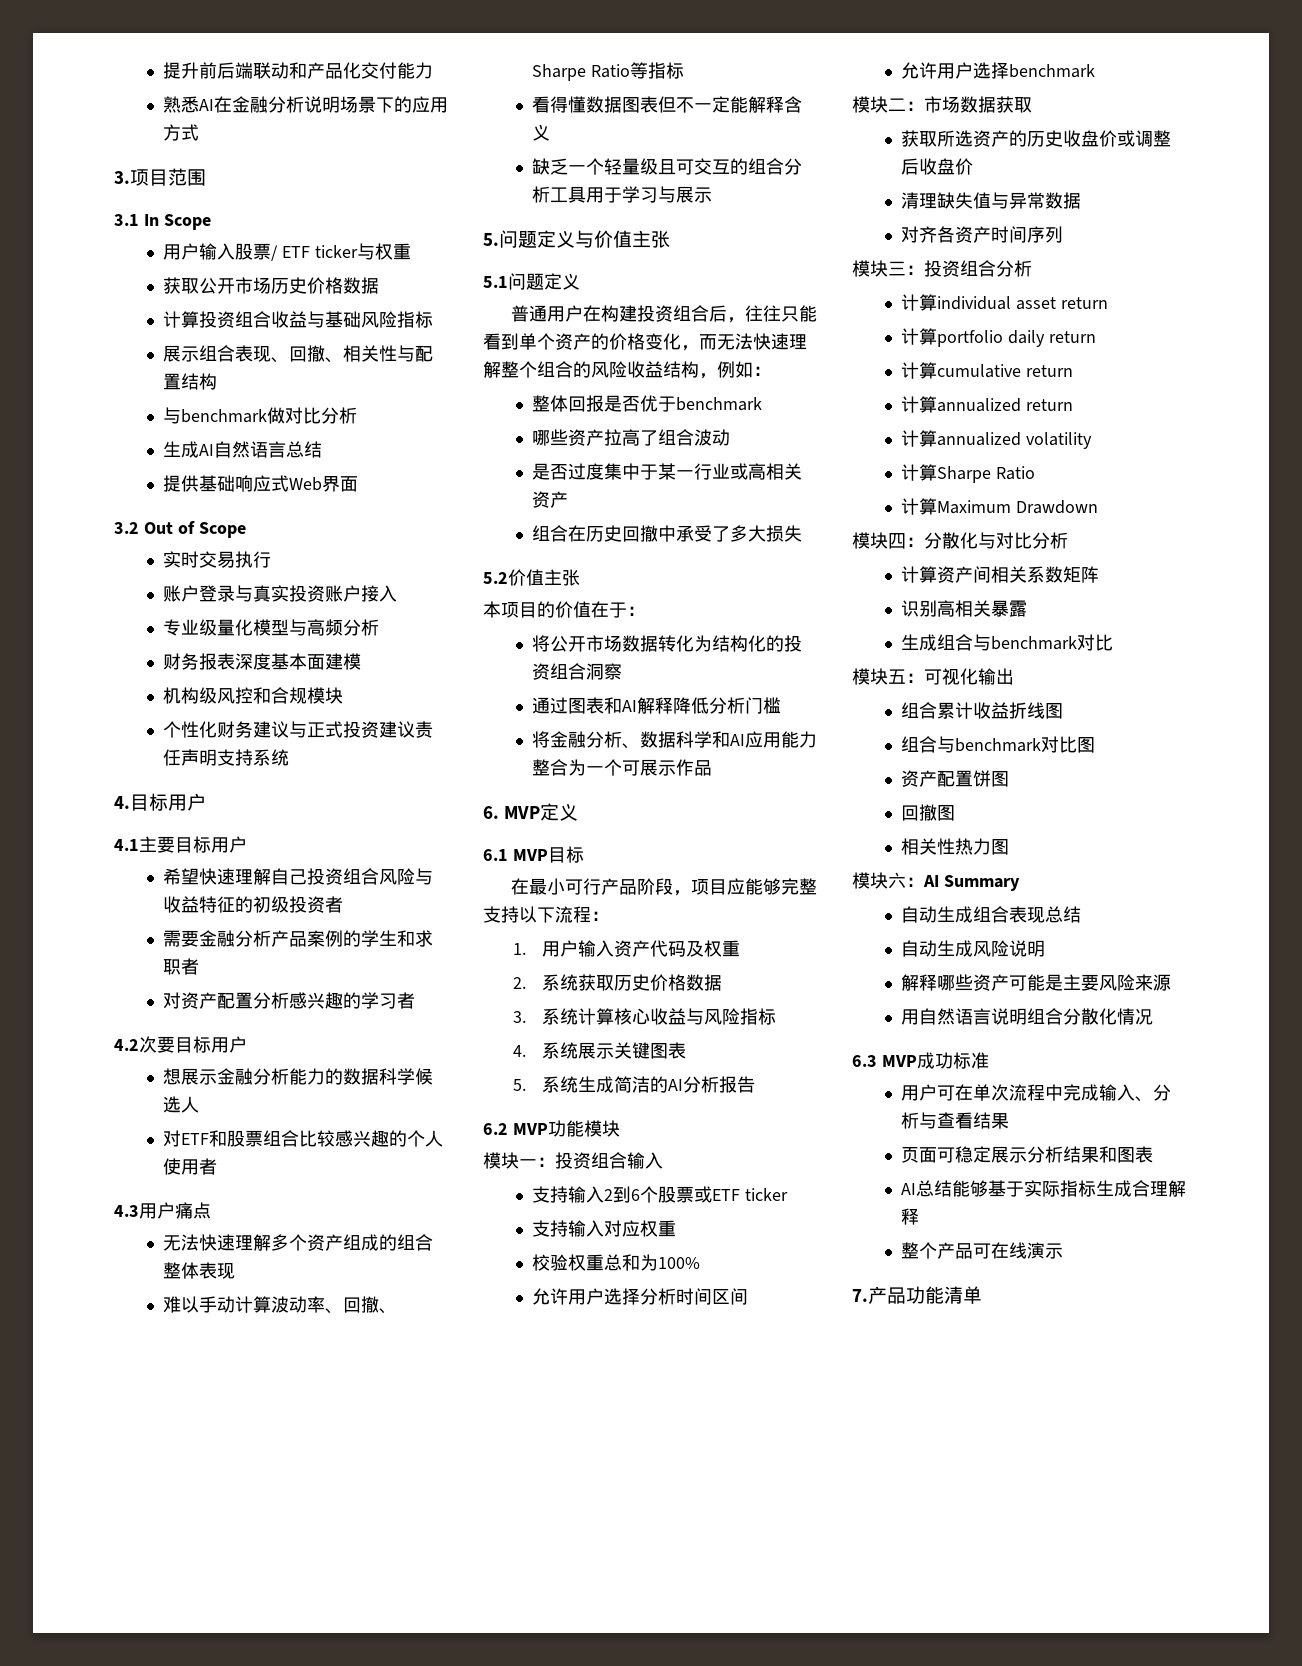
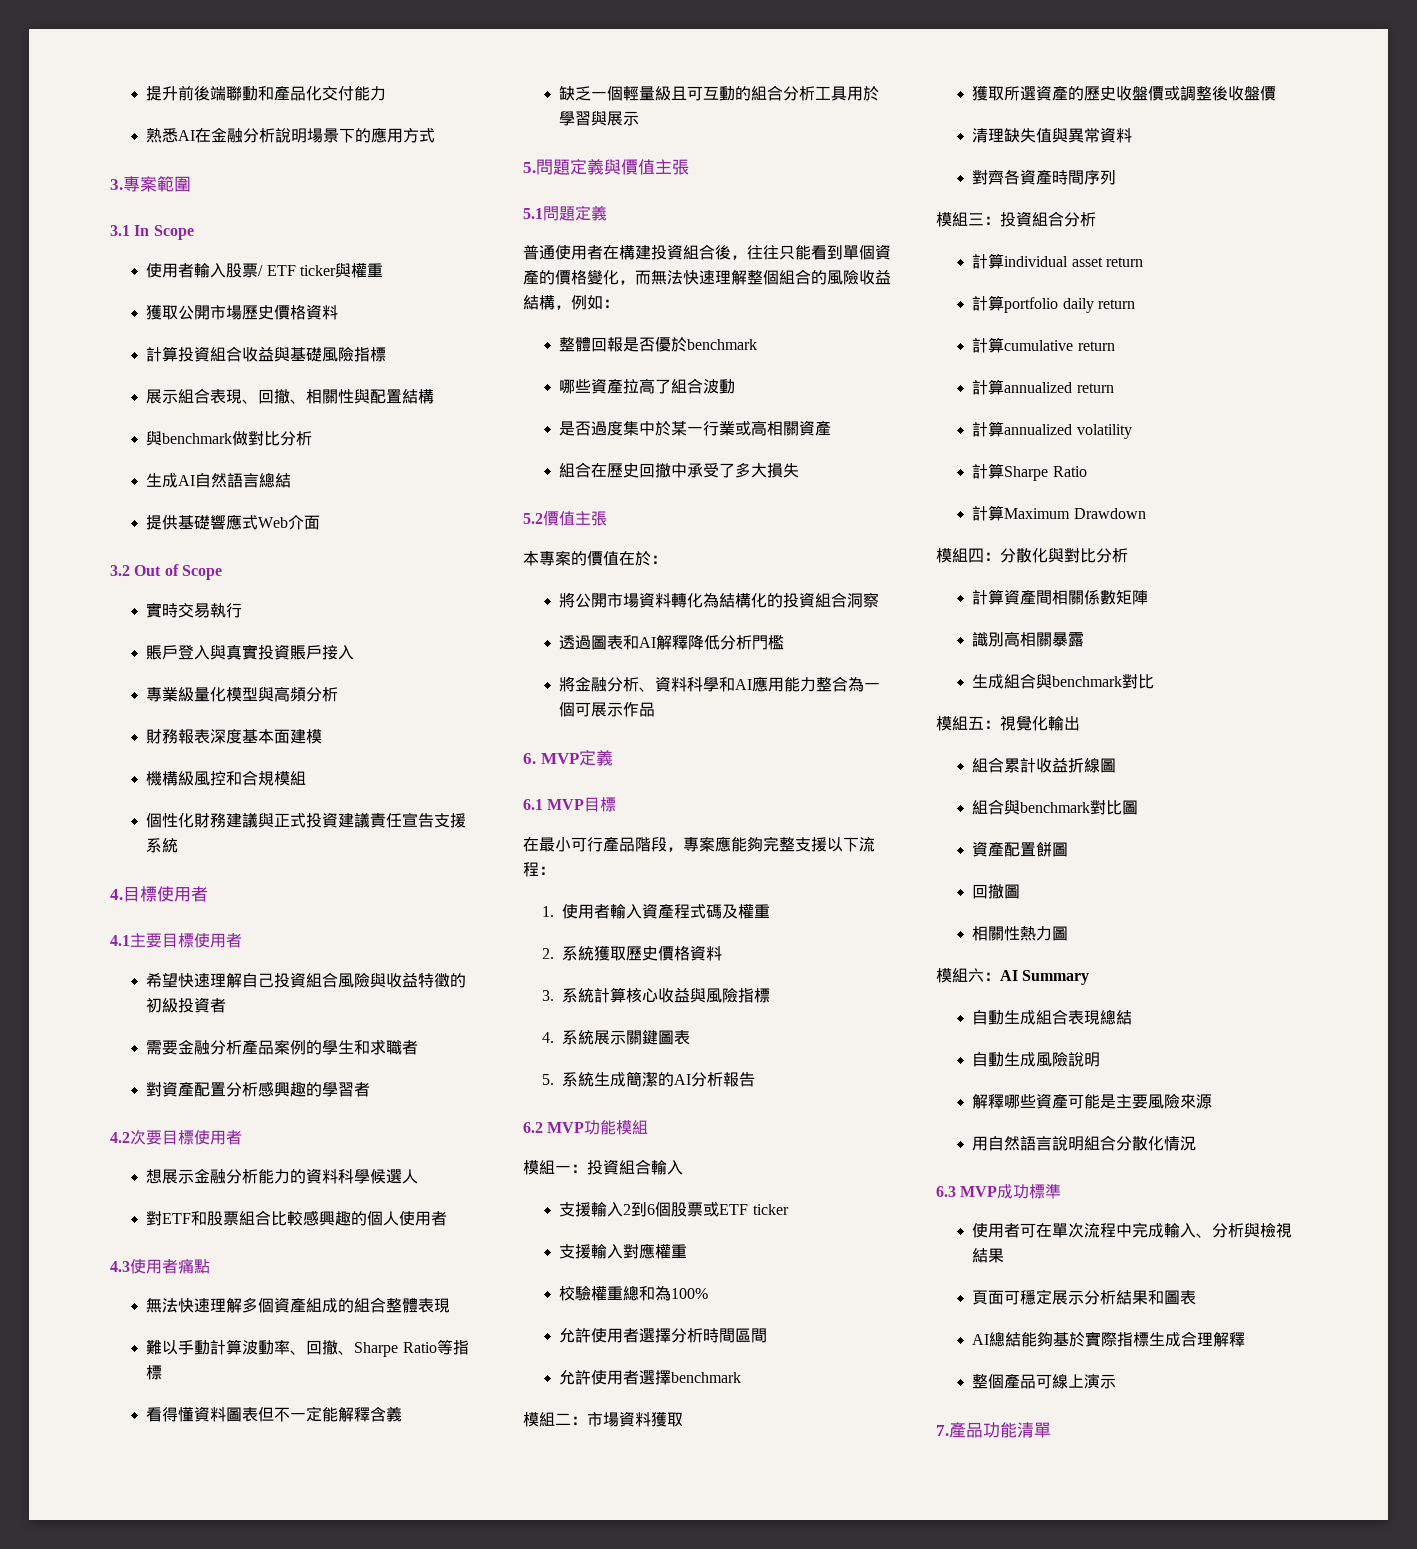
- 提升前后端联动和产品化交付能力
+ 提升前後端聯動和產品化交付能力
- 熟悉AI在金融分析说明场景下的应用方式
+ 熟悉AI在金融分析說明場景下的應用方式
- 3.项目范围
+ 3.專案範圍
- 用户输入股票/ ETF ticker与权重
- 获取公开市场历史价格数据
- 计算投资组合收益与基础风险指标
- 展示组合表现、回撤、相关性与配置结构
- 与benchmark做对比分析
+ 使用者輸入股票/ ETF ticker與權重
+ 獲取公開市場歷史價格資料
+ 計算投資組合收益與基礎風險指標
+ 展示組合表現、回撤、相關性與配置結構
+ 與benchmark做對比分析
- 生成AI自然语言总结
+ 生成AI自然語言總結
- 提供基础响应式Web界面
+ 提供基礎響應式Web介面
- 实时交易执行
- 账户登录与真实投资账户接入
+ 實時交易執行
+ 賬戶登入與真實投資賬戶接入
- 专业级量化模型与高频分析
- 财务报表深度基本面建模
+ 專業級量化模型與高頻分析
+ 財務報表深度基本面建模
- 机构级风控和合规模块
- 个性化财务建议与正式投资建议责任声明支持系统
+ 機構級風控和合規模組
+ 個性化財務建議與正式投資建議責任宣告支援系統
- 4.目标用户
+ 4.目標使用者
- 4.1主要目标用户
+ 4.1主要目標使用者
- 希望快速理解自己投资组合风险与收益特征的初级投资者
+ 希望快速理解自己投資組合風險與收益特徵的初級投資者
- 需要金融分析产品案例的学生和求职者
- 对资产配置分析感兴趣的学习者
+ 需要金融分析產品案例的學生和求職者
+ 對資產配置分析感興趣的學習者
- 4.2次要目标用户
+ 4.2次要目標使用者
- 想展示金融分析能力的数据科学候选人
+ 想展示金融分析能力的資料科學候選人
- 对ETF和股票组合比较感兴趣的个人使用者
+ 對ETF和股票組合比較感興趣的個人使用者
- 4.3用户痛点
- 无法快速理解多个资产组成的组合整体表现
- 难以手动计算波动率、回撤、Sharpe Ratio等指标
+ 4.3使用者痛點
+ 無法快速理解多個資產組成的組合整體表現
+ 難以手動計算波動率、回撤、Sharpe Ratio等指標
- 看得懂数据图表但不一定能解释含义
+ 看得懂資料圖表但不一定能解釋含義
- 缺乏一个轻量级且可交互的组合分析工具用于学习与展示
+ 缺乏一個輕量級且可互動的組合分析工具用於學習與展示
- 5.问题定义与价值主张
+ 5.問題定義與價值主張
- 5.1问题定义
+ 5.1問題定義
- 普通用户在构建投资组合后，往往只能看到单个资产的价格变化，而无法快速理解整个组合的风险收益结构，例如：
+ 普通使用者在構建投資組合後，往往只能看到單個資產的價格變化，而無法快速理解整個組合的風險收益結構，例如：
- 整体回报是否优于benchmark
+ 整體回報是否優於benchmark
- 哪些资产拉高了组合波动
- 是否过度集中于某一行业或高相关资产
- 组合在历史回撤中承受了多大损失
+ 哪些資產拉高了組合波動
+ 是否過度集中於某一行業或高相關資產
+ 組合在歷史回撤中承受了多大損失
- 5.2价值主张
- 本项目的价值在于：
- 将公开市场数据转化为结构化的投资组合洞察
+ 5.2價值主張
+ 本專案的價值在於：
+ 將公開市場資料轉化為結構化的投資組合洞察
- 通过图表和AI解释降低分析门槛
- 将金融分析、数据科学和AI应用能力整合为一个可展示作品
+ 透過圖表和AI解釋降低分析門檻
+ 將金融分析、資料科學和AI應用能力整合為一個可展示作品
- 6. MVP定义
+ 6. MVP定義
- 6.1 MVP目标
+ 6.1 MVP目標
- 在最小可行产品阶段，项目应能够完整支持以下流程：
- 1.用户输入资产代码及权重
- 2.系统获取历史价格数据
+ 在最小可行產品階段，專案應能夠完整支援以下流程：
+ 1.使用者輸入資產程式碼及權重
+ 2.系統獲取歷史價格資料
- 3.系统计算核心收益与风险指标
+ 3.系統計算核心收益與風險指標
- 4.系统展示关键图表
+ 4.系統展示關鍵圖表
- 5.系统生成简洁的AI分析报告
+ 5.系統生成簡潔的AI分析報告
- 6.2 MVP功能模块
- 模块一：投资组合输入
+ 6.2 MVP功能模組
+ 模組一：投資組合輸入
- 支持输入2到6个股票或ETF ticker
+ 支援輸入2到6個股票或ETF ticker
- 支持输入对应权重
- 校验权重总和为100%
- 允许用户选择分析时间区间
- 允许用户选择benchmark
- 模块二：市场数据获取
- 获取所选资产的历史收盘价或调整后收盘价
- 清理缺失值与异常数据
- 对齐各资产时间序列
+ 支援輸入對應權重
+ 校驗權重總和為100%
+ 允許使用者選擇分析時間區間
+ 允許使用者選擇benchmark
+ 模組二：市場資料獲取
+ 獲取所選資產的歷史收盤價或調整後收盤價
+ 清理缺失值與異常資料
+ 對齊各資產時間序列
- 模块三：投资组合分析
+ 模組三：投資組合分析
- 计算individual asset return
+ 計算individual asset return
- 计算portfolio daily return
+ 計算portfolio daily return
- 计算cumulative return
+ 計算cumulative return
- 计算annualized return
+ 計算annualized return
- 计算annualized volatility
+ 計算annualized volatility
- 计算Sharpe Ratio
+ 計算Sharpe Ratio
- 计算Maximum Drawdown
+ 計算Maximum Drawdown
- 模块四：分散化与对比分析
- 计算资产间相关系数矩阵
- 识别高相关暴露
- 生成组合与benchmark对比
- 模块五：可视化输出
- 组合累计收益折线图
- 组合与benchmark对比图
- 资产配置饼图
- 回撤图
- 相关性热力图
- 模块六：AI Summary
+ 模組四：分散化與對比分析
+ 計算資產間相關係數矩陣
+ 識別高相關暴露
+ 生成組合與benchmark對比
+ 模組五：視覺化輸出
+ 組合累計收益折線圖
+ 組合與benchmark對比圖
+ 資產配置餅圖
+ 回撤圖
+ 相關性熱力圖
+ 模組六：AI Summary
- 自动生成组合表现总结
- 自动生成风险说明
+ 自動生成組合表現總結
+ 自動生成風險說明
- 解释哪些资产可能是主要风险来源
+ 解釋哪些資產可能是主要風險來源
- 用自然语言说明组合分散化情况
+ 用自然語言說明組合分散化情況
- 6.3 MVP成功标准
- 用户可在单次流程中完成输入、分析与查看结果
+ 6.3 MVP成功標準
+ 使用者可在單次流程中完成輸入、分析與檢視結果
- 页面可稳定展示分析结果和图表
+ 頁面可穩定展示分析結果和圖表
- AI总结能够基于实际指标生成合理解释
- 整个产品可在线演示
+ AI總結能夠基於實際指標生成合理解釋
+ 整個產品可線上演示
- 7.产品功能清单
+ 7.產品功能清單

